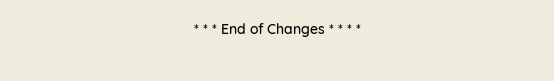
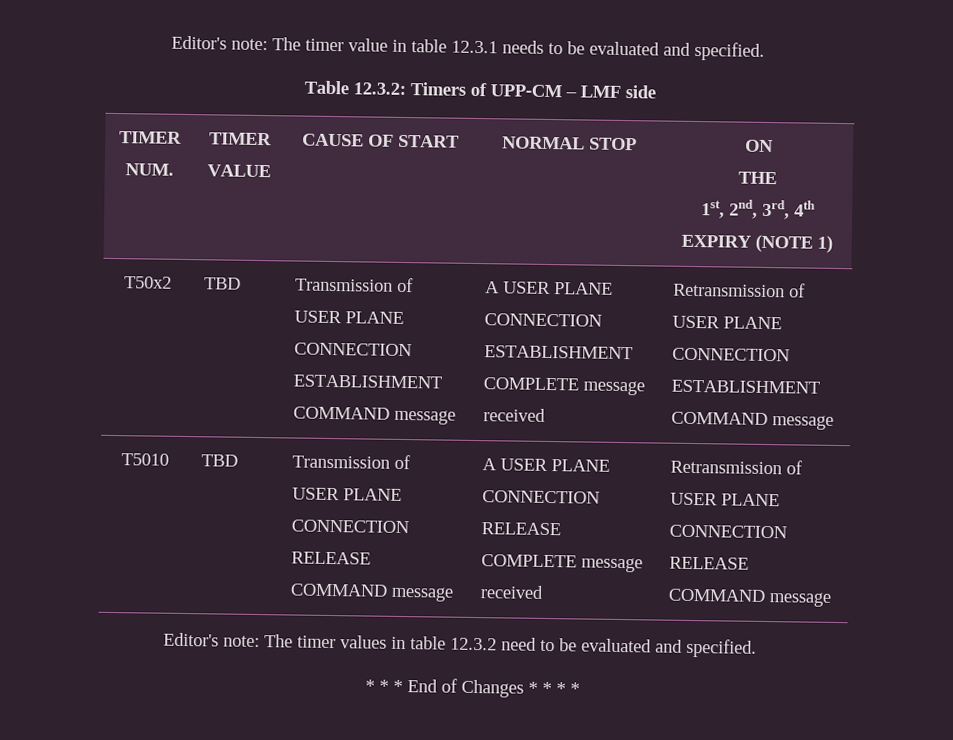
+ Editor's note: The timer value in table 12.3.1 needs to be evaluated and specified.
+ Table 12.3.2: Timers of UPP-CM – LMF side
+ TIMER NUM. | TIMER VALUE | CAUSE OF START | NORMAL STOP | ON
+ THE
+ 1st, 2nd, 3rd, 4th EXPIRY (NOTE 1)
+ T50x2 | TBD | Transmission of USER PLANE CONNECTION ESTABLISHMENT COMMAND message | A USER PLANE CONNECTION ESTABLISHMENT COMPLETE message received | Retransmission of USER PLANE CONNECTION ESTABLISHMENT COMMAND message
+ T5010 | TBD | Transmission of USER PLANE CONNECTION RELEASE COMMAND message | A USER PLANE CONNECTION RELEASE COMPLETE message received | Retransmission of USER PLANE CONNECTION RELEASE COMMAND message
+ Editor's note: The timer values in table 12.3.2 need to be evaluated and specified.

